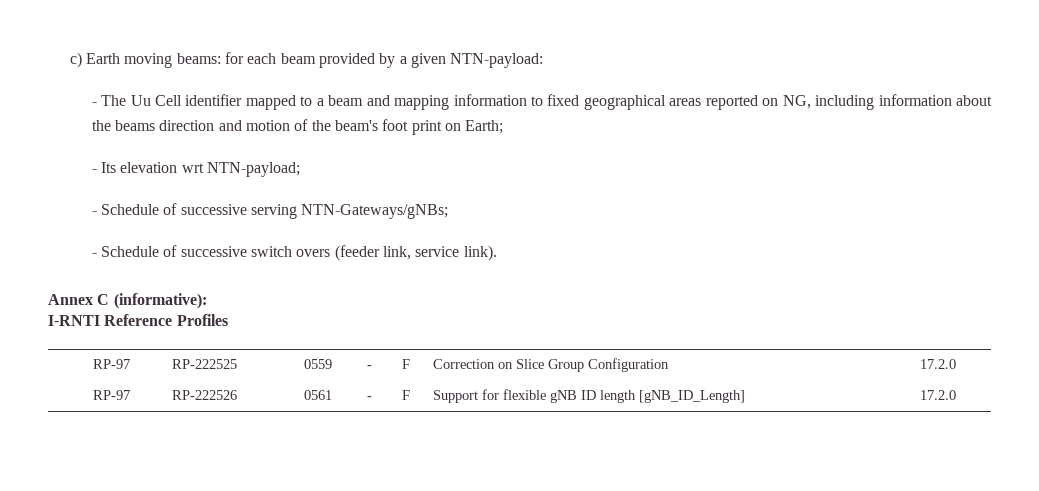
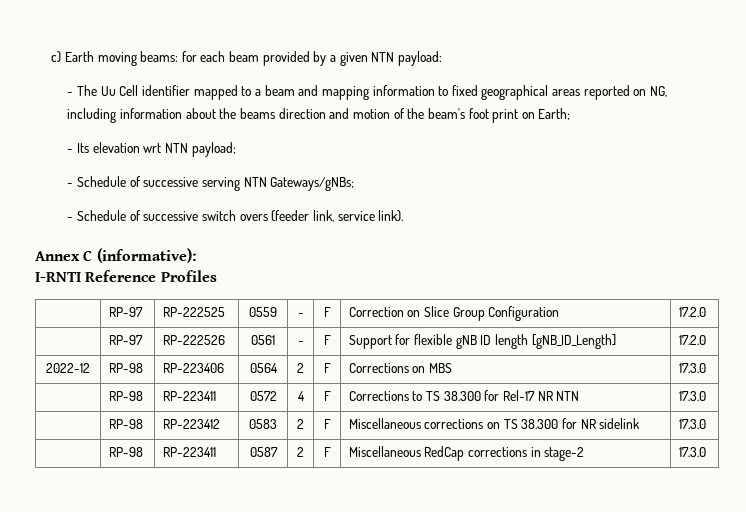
- c) Earth moving beams: for each beam provided by a given NTN-payload:
+ c) Earth moving beams: for each beam provided by a given NTN payload:
- - Its elevation wrt NTN-payload;
+ - Its elevation wrt NTN payload;
- - Schedule of successive serving NTN-Gateways/gNBs;
+ - Schedule of successive serving NTN Gateways/gNBs;
+ 2022-12 | RP-98 | RP-223406 | 0564 | 2 | F | Corrections on MBS | 17.3.0
+ | RP-98 | RP-223411 | 0572 | 4 | F | Corrections to TS 38.300 for Rel-17 NR NTN | 17.3.0
+ | RP-98 | RP-223412 | 0583 | 2 | F | Miscellaneous corrections on TS 38.300 for NR sidelink | 17.3.0
+ | RP-98 | RP-223411 | 0587 | 2 | F | Miscellaneous RedCap corrections in stage-2 | 17.3.0

